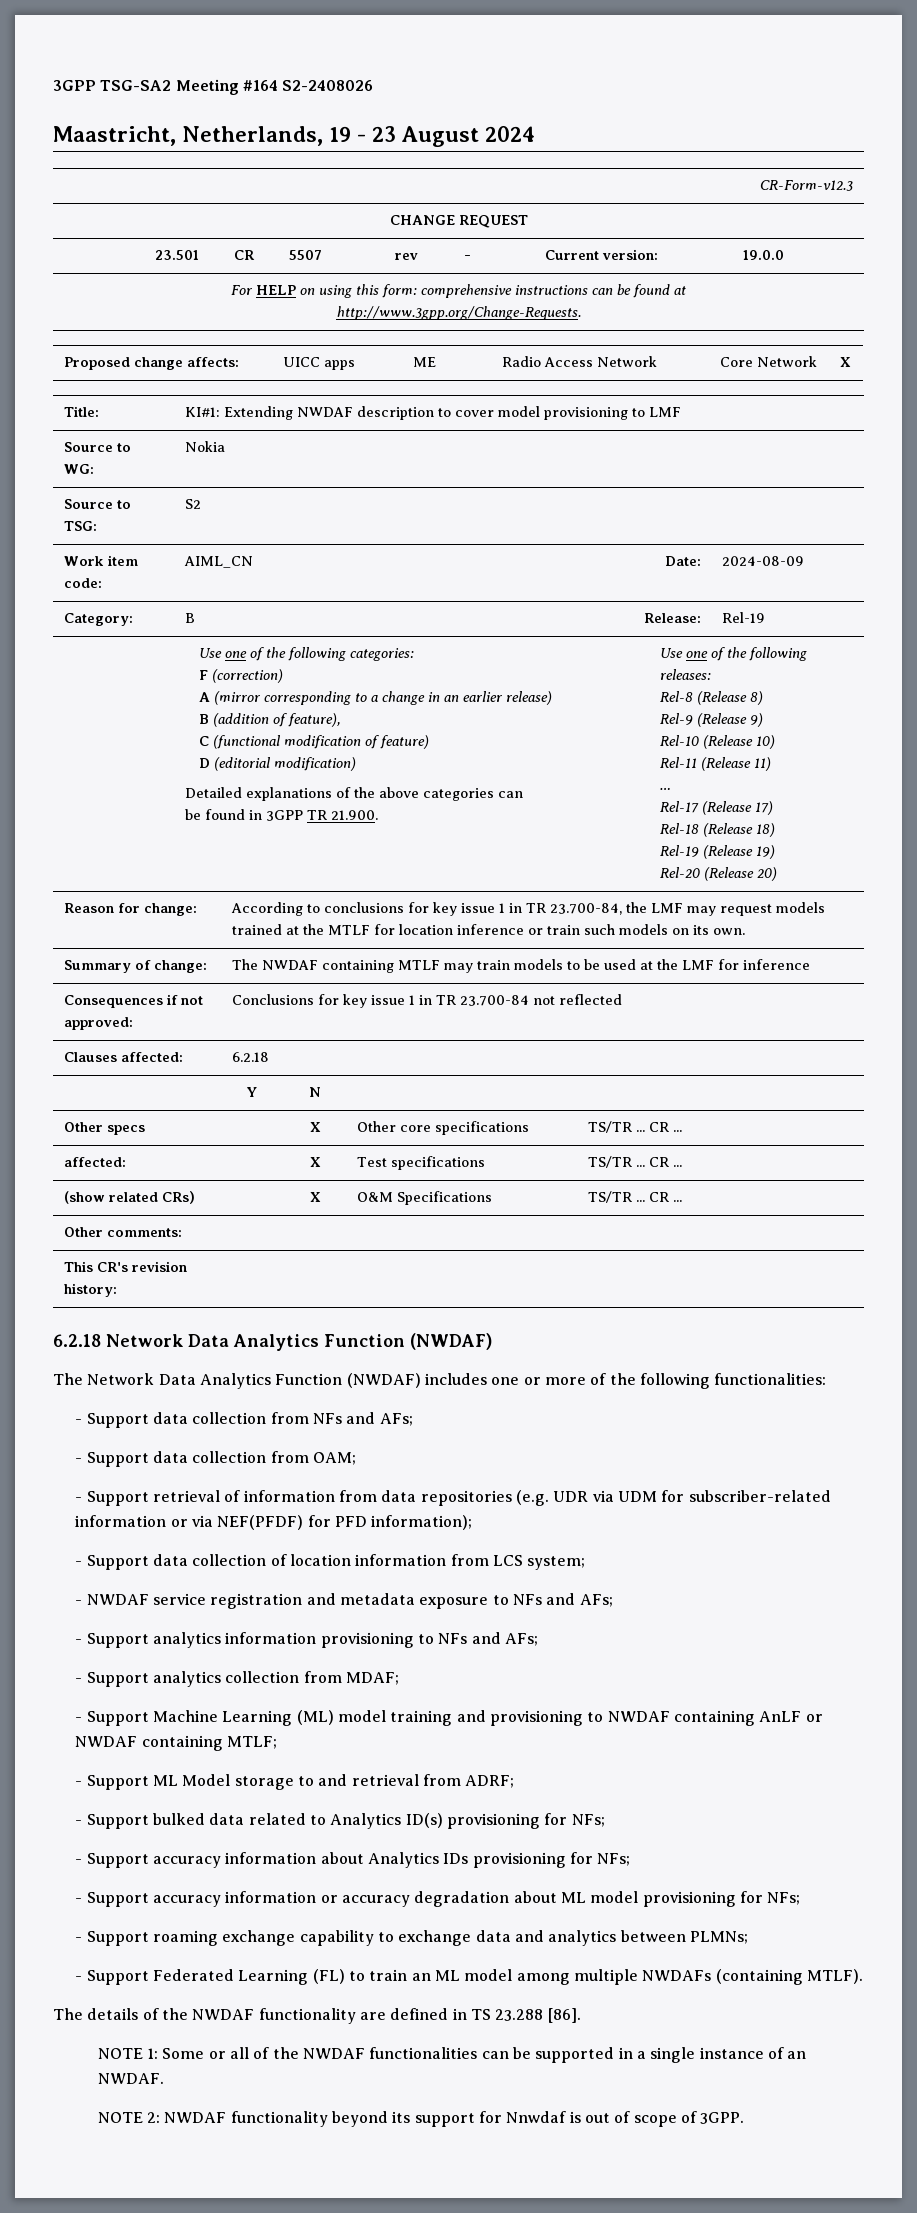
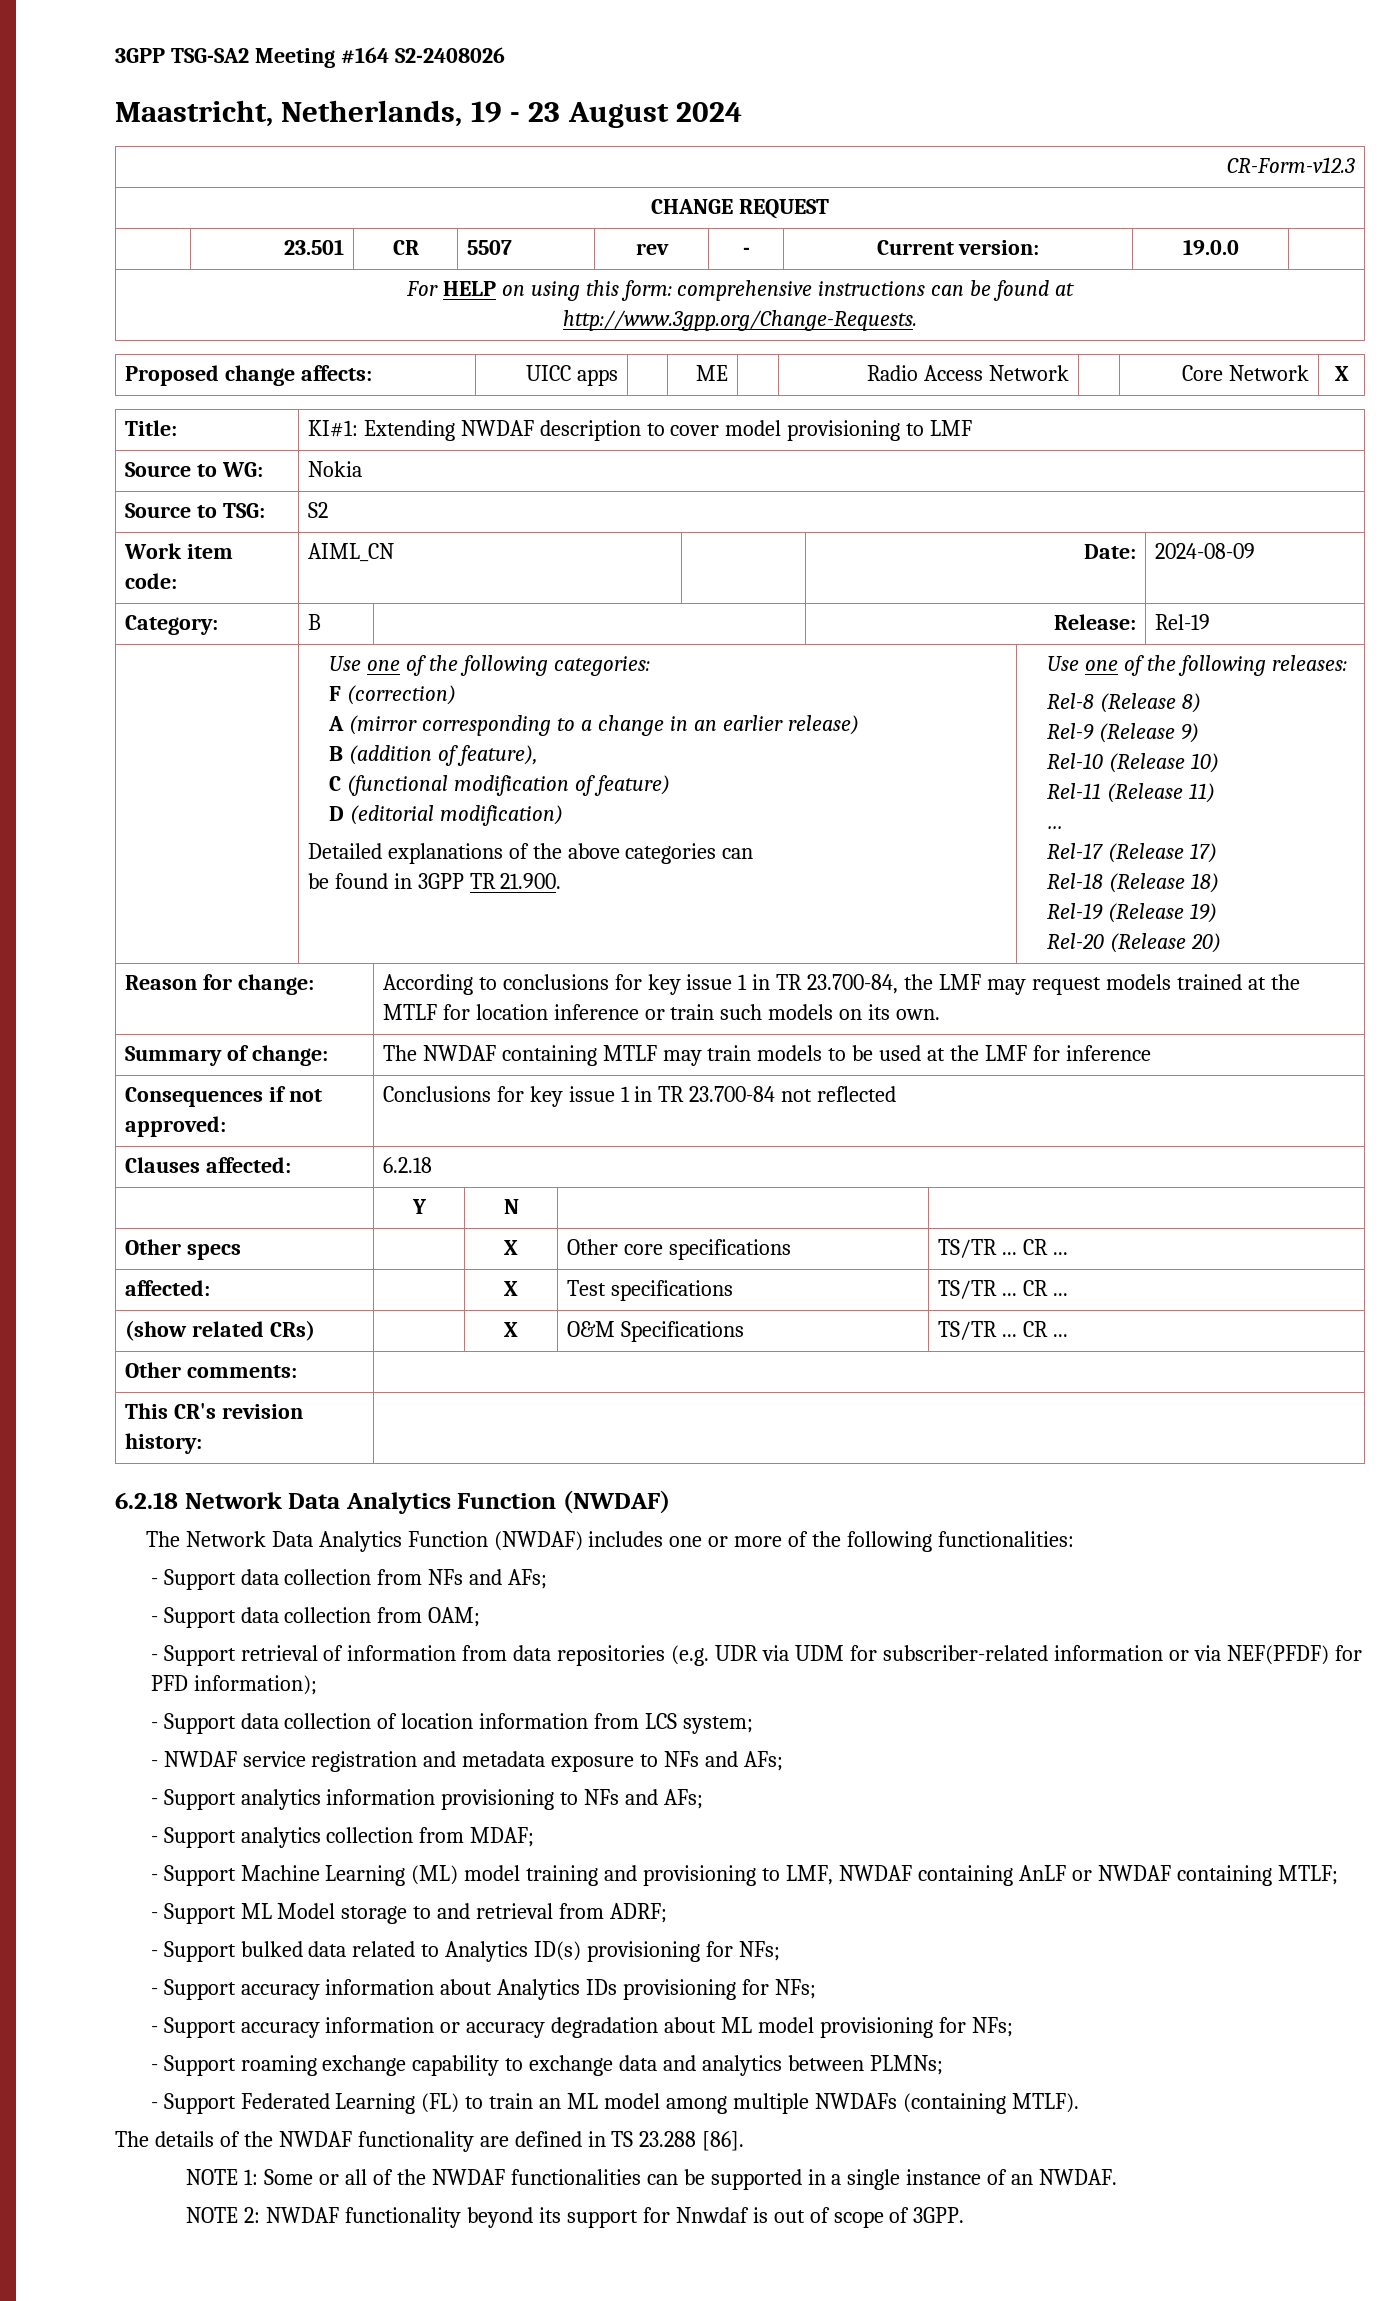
- - Support Machine Learning (ML) model training and provisioning to NWDAF containing AnLF or NWDAF containing MTLF;
+ - Support Machine Learning (ML) model training and provisioning to LMF, NWDAF containing AnLF or NWDAF containing MTLF;

